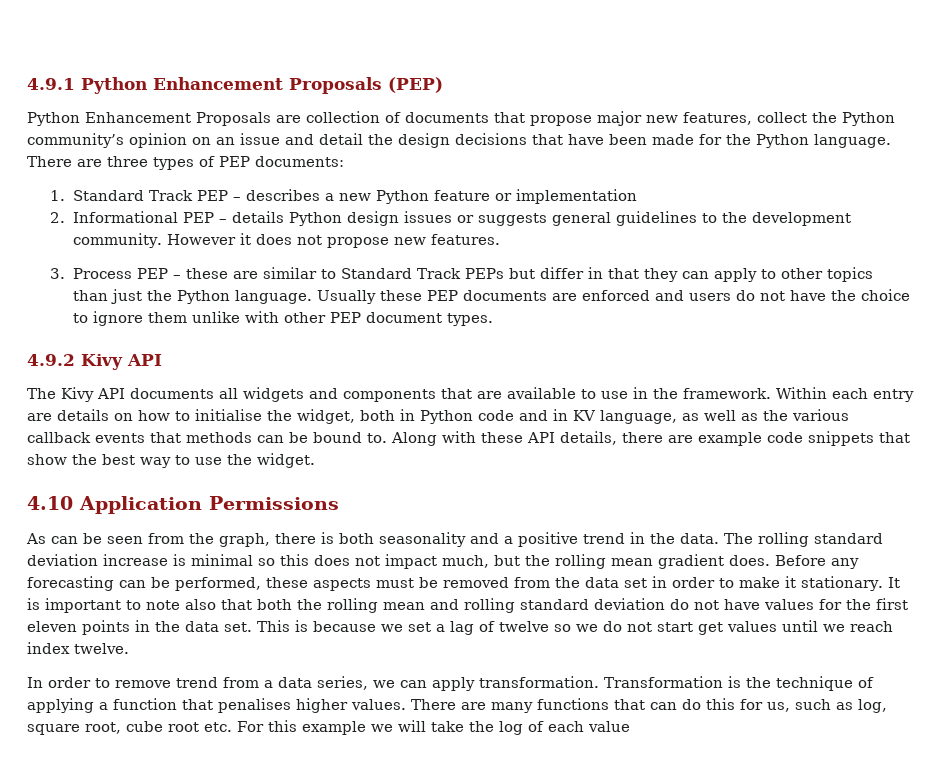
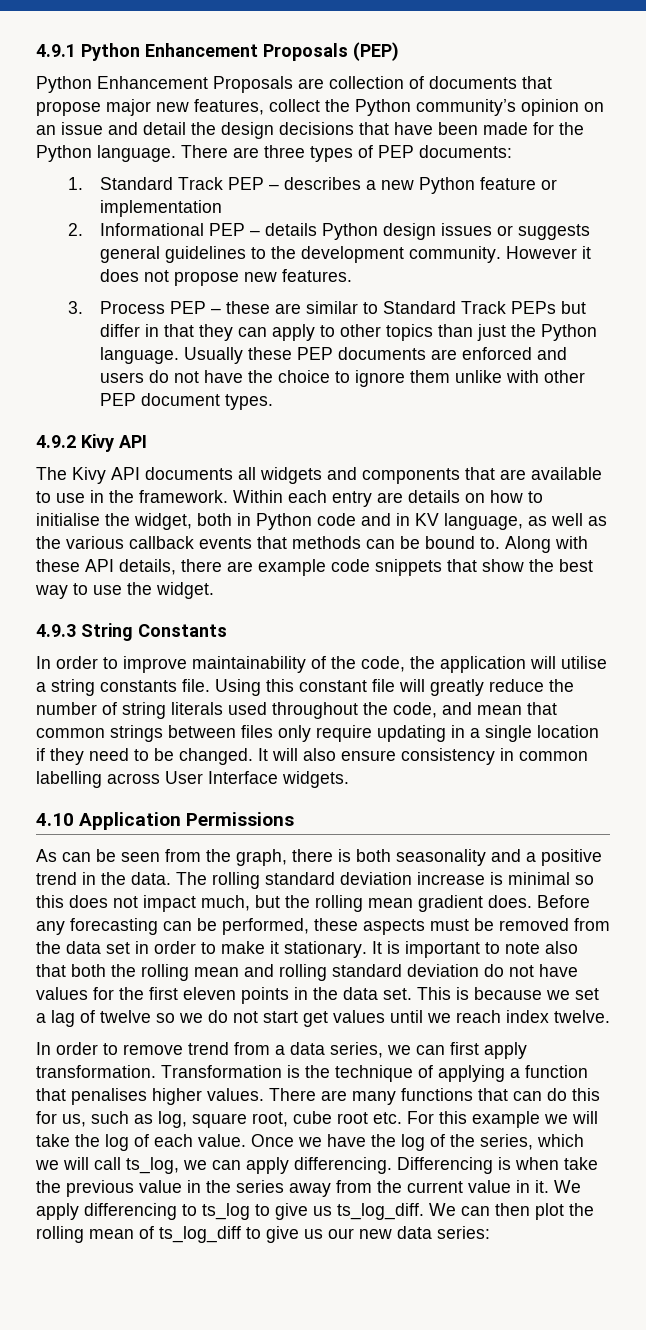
+ 4.9.3 String Constants
+ In order to improve maintainability of the code, the application will utilise a string constants file. Using this constant file will greatly reduce the number of string literals used throughout the code, and mean that common strings between files only require updating in a single location if they need to be changed. It will also ensure consistency in common labelling across User Interface widgets.
- In order to remove trend from a data series, we can apply transformation.
+ In order to remove trend from a data series, we can first apply transformation.
- There are many functions that can do this for us, such as log, square root, cube root etc. For this example we will take the log of each value
+ There are many functions that can do this for us, such as log, square root, cube root etc. For this example we will take the log of each value. Once we have the log of the series, which we will call ts_log, we can apply differencing. Differencing is when take the previous value in the series away from the current value in it. We apply differencing to ts_log to give us ts_log_diff. We can then plot the rolling mean of ts_log_diff to give us our new data series:

